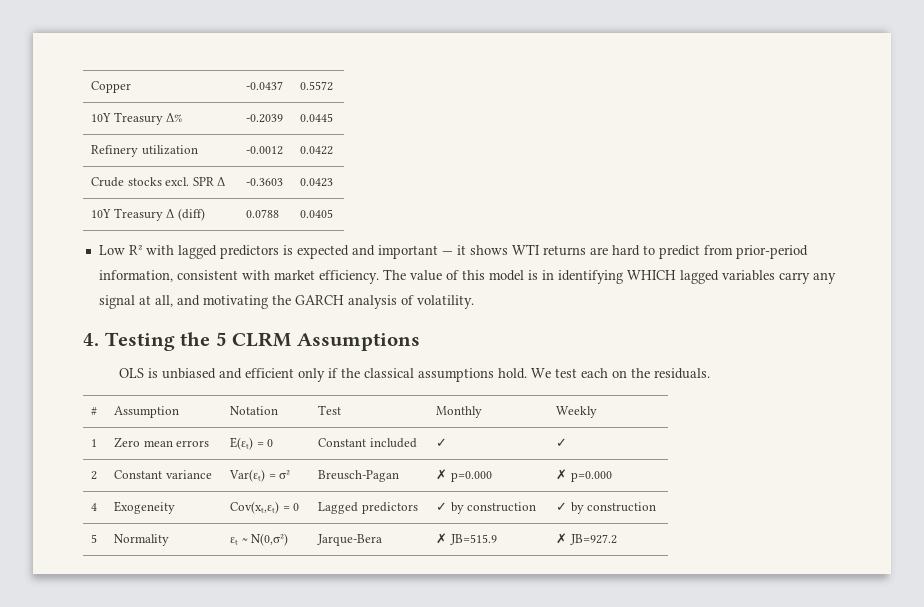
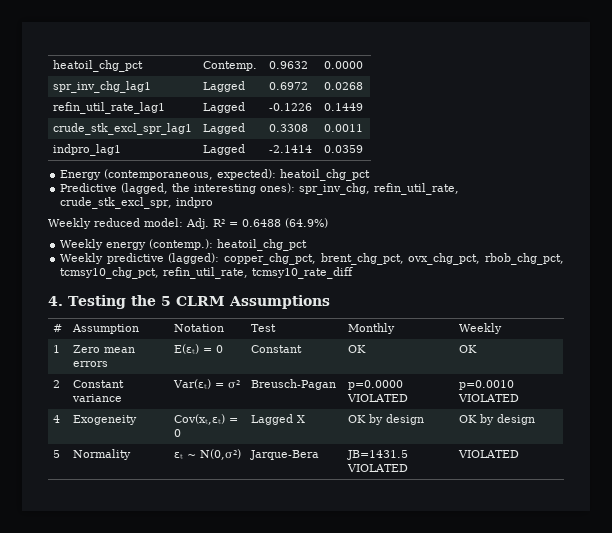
- Copper | -0.0437 | 0.5572
- 10Y Treasury Δ% | -0.2039 | 0.0445
- Refinery utilization | -0.0012 | 0.0422
- Crude stocks excl. SPR Δ | -0.3603 | 0.0423
- 10Y Treasury Δ (diff) | 0.0788 | 0.0405
- Low R² with lagged predictors is expected and important — it shows WTI returns are hard to predict from prior-period information, consistent with market efficiency. The value of this model is in identifying WHICH lagged variables carry any signal at all, and motivating the GARCH analysis of volatility.
+ heatoil_chg_pct | Contemp. | 0.9632 | 0.0000
+ spr_inv_chg_lag1 | Lagged | 0.6972 | 0.0268
+ refin_util_rate_lag1 | Lagged | -0.1226 | 0.1449
+ crude_stk_excl_spr_lag1 | Lagged | 0.3308 | 0.0011
+ indpro_lag1 | Lagged | -2.1414 | 0.0359
+ Energy (contemporaneous, expected): heatoil_chg_pct
+ Predictive (lagged, the interesting ones): spr_inv_chg, refin_util_rate, crude_stk_excl_spr, indpro
+ Weekly reduced model: Adj. R² = 0.6488 (64.9%)
+ Weekly energy (contemp.): heatoil_chg_pct
+ Weekly predictive (lagged): copper_chg_pct, brent_chg_pct, ovx_chg_pct, rbob_chg_pct, tcmsy10_chg_pct, refin_util_rate, tcmsy10_rate_diff
- OLS is unbiased and efficient only if the classical assumptions hold. We test each on the residuals.
- 1 | Zero mean errors | E(εₜ) = 0 | Constant included | ✓ | ✓
+ 1 | Zero mean errors | E(εₜ) = 0 | Constant | OK | OK
- 2 | Constant variance | Var(εₜ) = σ² | Breusch-Pagan | ✗ p=0.000 | ✗ p=0.000
+ 2 | Constant variance | Var(εₜ) = σ² | Breusch-Pagan | p=0.0000 VIOLATED | p=0.0010 VIOLATED
- 4 | Exogeneity | Cov(xₜ,εₜ) = 0 | Lagged predictors | ✓ by construction | ✓ by construction
+ 4 | Exogeneity | Cov(xₜ,εₜ) = 0 | Lagged X | OK by design | OK by design
- 5 | Normality | εₜ ~ N(0,σ²) | Jarque-Bera | ✗ JB=515.9 | ✗ JB=927.2
+ 5 | Normality | εₜ ~ N(0,σ²) | Jarque-Bera | JB=1431.5 VIOLATED | VIOLATED

